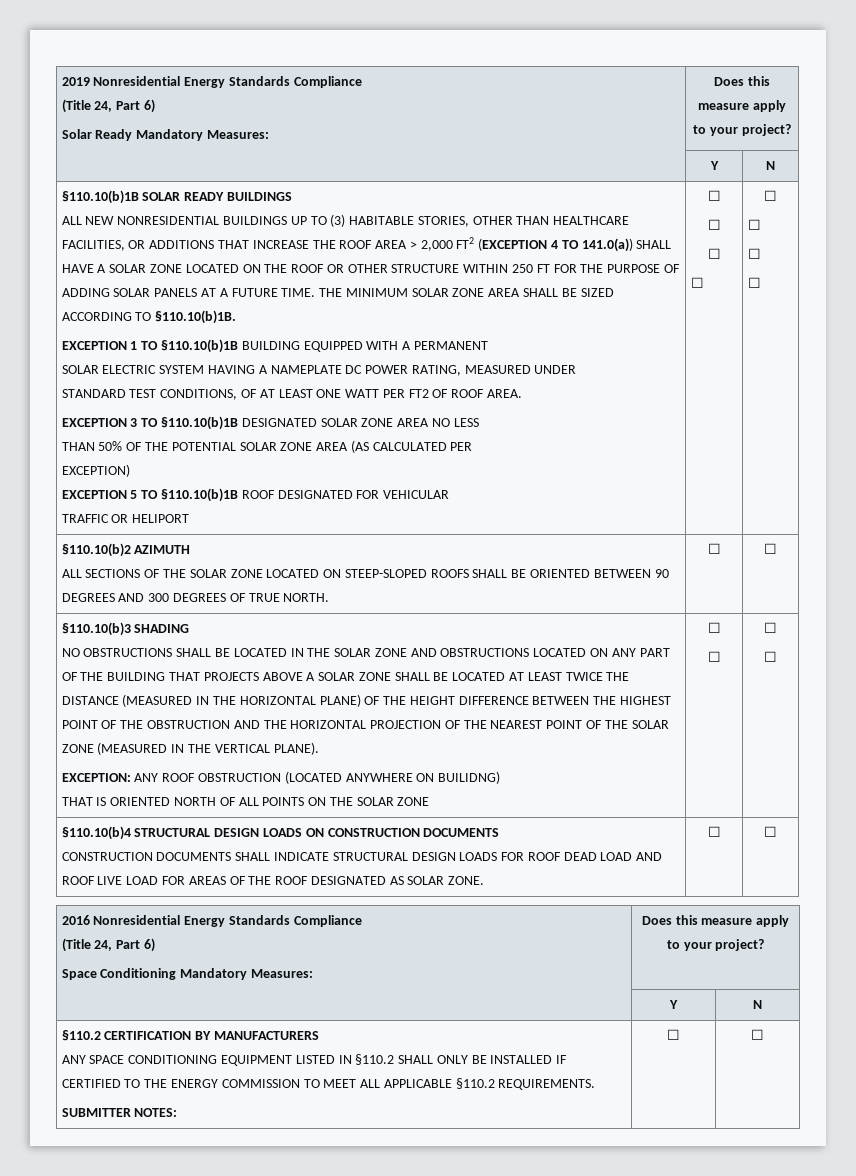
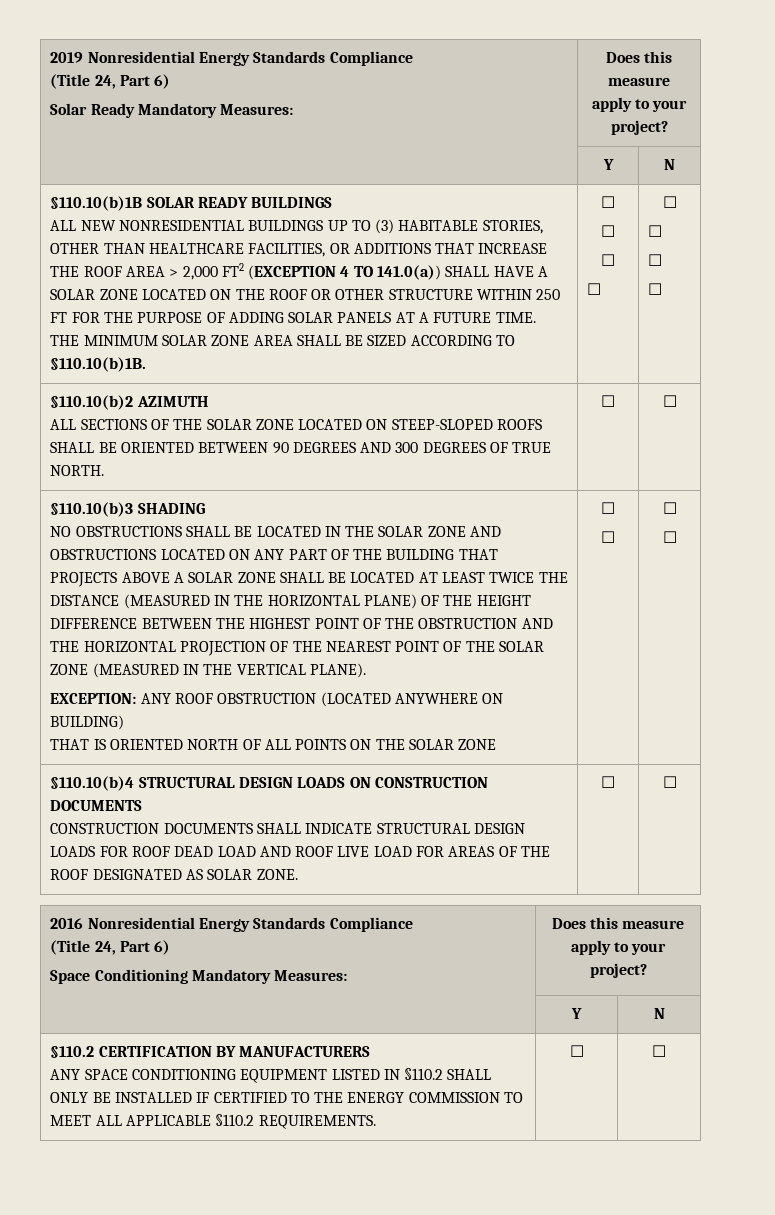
- EXCEPTION 1 TO §110.10(b)1B BUILDING EQUIPPED WITH A PERMANENT
- SOLAR ELECTRIC SYSTEM HAVING A NAMEPLATE DC POWER RATING, MEASURED UNDER
- STANDARD TEST CONDITIONS, OF AT LEAST ONE WATT PER FT2 OF ROOF AREA.
- EXCEPTION 3 TO §110.10(b)1B DESIGNATED SOLAR ZONE AREA NO LESS
- THAN 50% OF THE POTENTIAL SOLAR ZONE AREA (AS CALCULATED PER
- EXCEPTION)
- EXCEPTION 5 TO §110.10(b)1B ROOF DESIGNATED FOR VEHICULAR
- TRAFFIC OR HELIPORT
- EXCEPTION: ANY ROOF OBSTRUCTION (LOCATED ANYWHERE ON BUILIDNG)
+ EXCEPTION: ANY ROOF OBSTRUCTION (LOCATED ANYWHERE ON BUILDING)
  §110.2 CERTIFICATION BY MANUFACTURERS
- ANY SPACE CONDITIONING EQUIPMENT LISTED IN §110.2 SHALL ONLY BE INSTALLED IF CERTIFIED TO THE ENERGY COMMISSION TO MEET ALL APPLICABLE §110.2 REQUIREMENTS.
- SUBMITTER NOTES: | ☐ | ☐
+ ANY SPACE CONDITIONING EQUIPMENT LISTED IN §110.2 SHALL ONLY BE INSTALLED IF CERTIFIED TO THE ENERGY COMMISSION TO MEET ALL APPLICABLE §110.2 REQUIREMENTS. | ☐ | ☐

